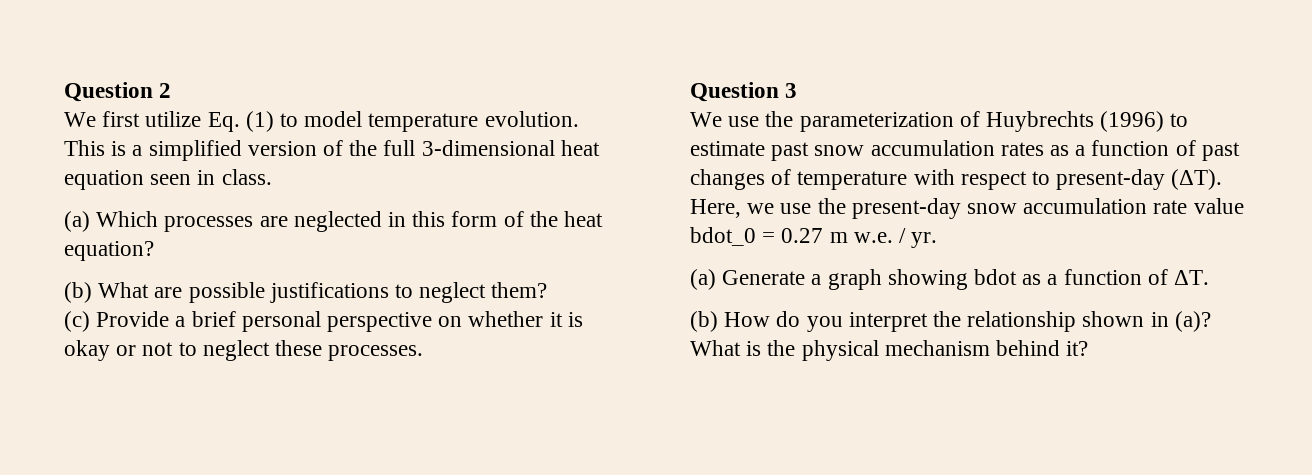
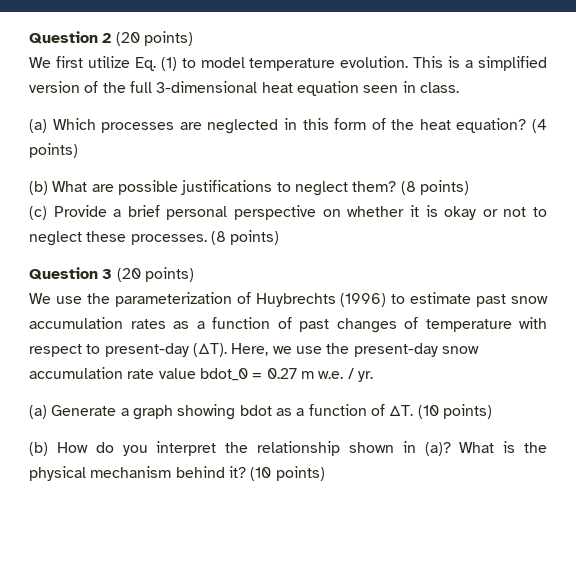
- Question 2
+ Question 2 (20 points)
+ (4 points)
- (b) What are possible justifications to neglect them?
+ (b) What are possible justifications to neglect them? (8 points)
- (c) Provide a brief personal perspective on whether it is okay or not to neglect these processes.
+ (c) Provide a brief personal perspective on whether it is okay or not to neglect these processes. (8 points)
- Question 3
+ Question 3 (20 points)
- (a) Generate a graph showing bdot as a function of ΔT.
+ (a) Generate a graph showing bdot as a function of ΔT. (10 points)
- What is the physical mechanism behind it?
+ What is the physical mechanism behind it? (10 points)

